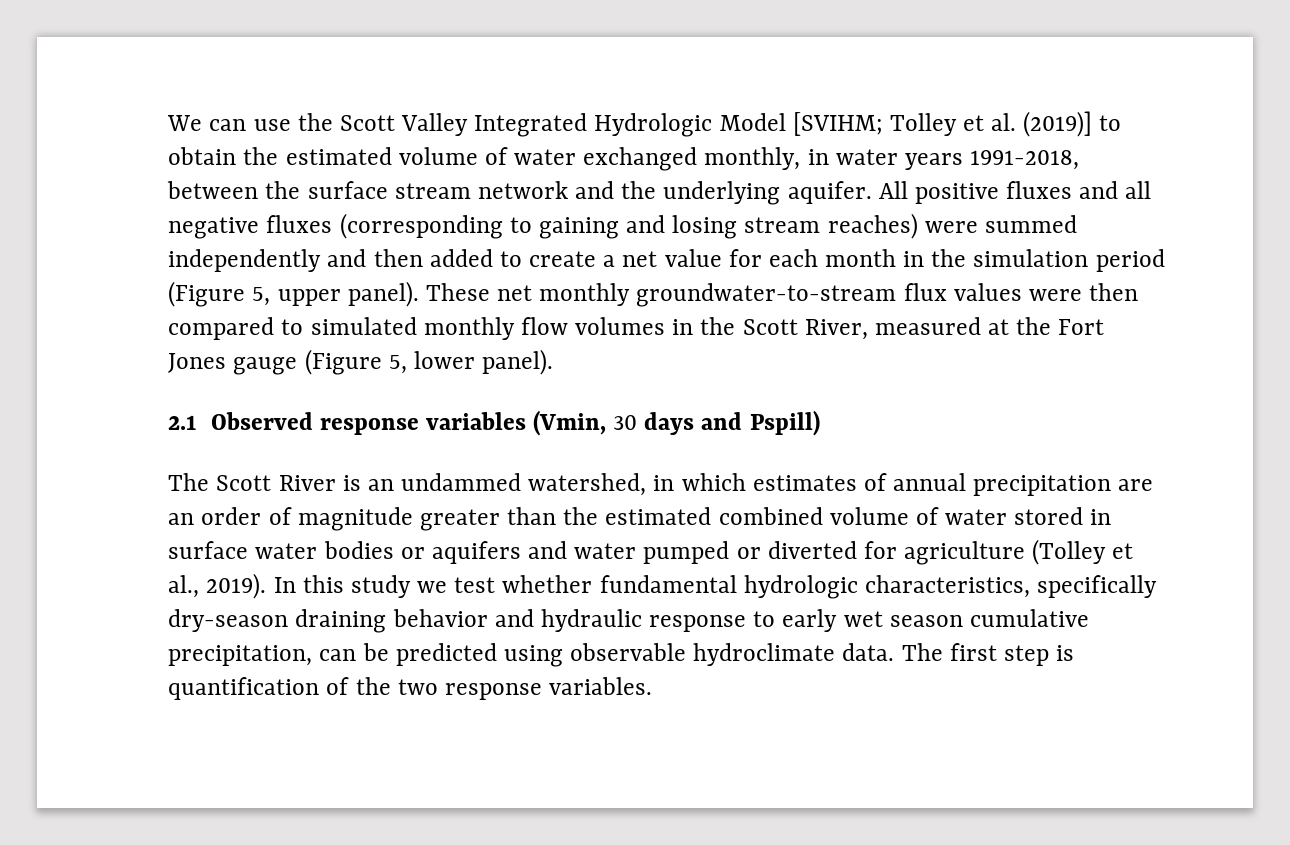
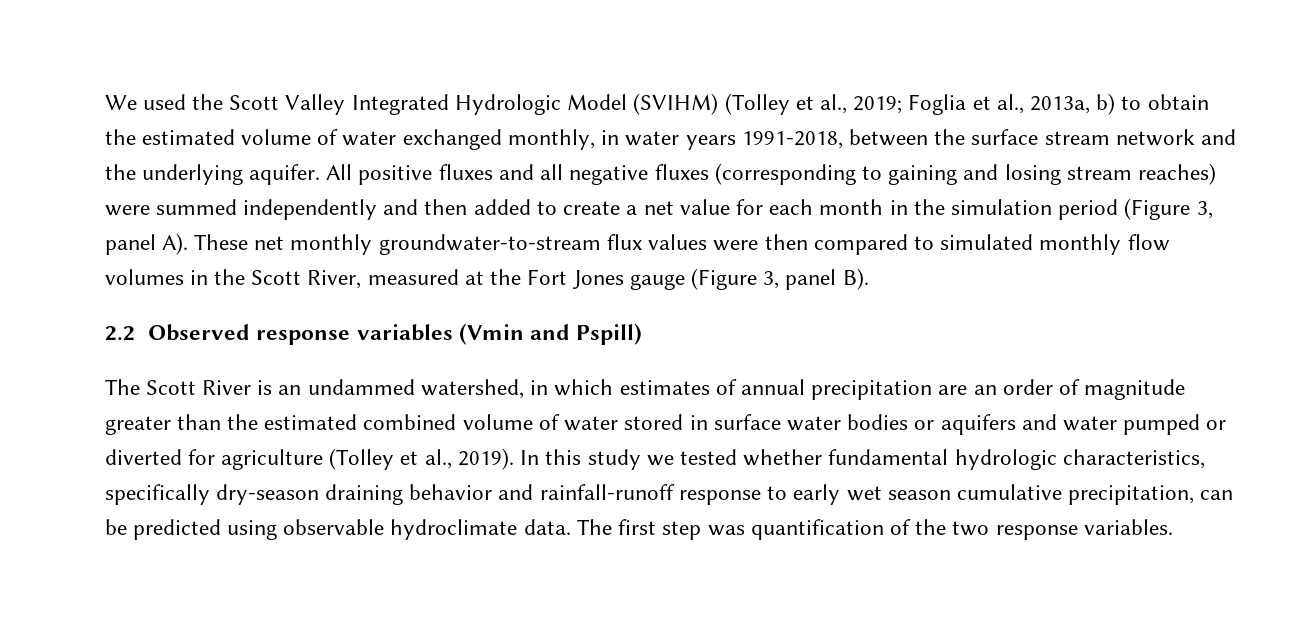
- We can use the Scott Valley Integrated Hydrologic Model [SVIHM; Tolley et al. (2019)] to obtain the estimated volume of water exchanged monthly, in water years 1991-2018, between the surface stream network and the underlying aquifer.
+ We used the Scott Valley Integrated Hydrologic Model (SVIHM) (Tolley et al., 2019; Foglia et al., 2013a, b) to obtain the estimated volume of water exchanged monthly, in water years 1991-2018, between the surface stream network and the underlying aquifer.
- All positive fluxes and all negative fluxes (corresponding to gaining and losing stream reaches) were summed independently and then added to create a net value for each month in the simulation period (Figure 5, upper panel). These net monthly groundwater-to-stream flux values were then compared to simulated monthly flow volumes in the Scott River, measured at the Fort Jones gauge (Figure 5, lower panel).
- 2.1 Observed response variables (Vmin, 30 days and Pspill)
+ All positive fluxes and all negative fluxes (corresponding to gaining and losing stream reaches) were summed independently and then added to create a net value for each month in the simulation period (Figure 3, panel A). These net monthly groundwater-to-stream flux values were then compared to simulated monthly flow volumes in the Scott River, measured at the Fort Jones gauge (Figure 3, panel B).
+ 2.2 Observed response variables (Vmin and Pspill)
- In this study we test whether fundamental hydrologic characteristics, specifically dry-season draining behavior and hydraulic response to early wet season cumulative precipitation, can be predicted using observable hydroclimate data.
+ In this study we tested whether fundamental hydrologic characteristics, specifically dry-season draining behavior and rainfall-runoff response to early wet season cumulative precipitation, can be predicted using observable hydroclimate data.
- The first step is quantification of the two response variables.
+ The first step was quantification of the two response variables.

